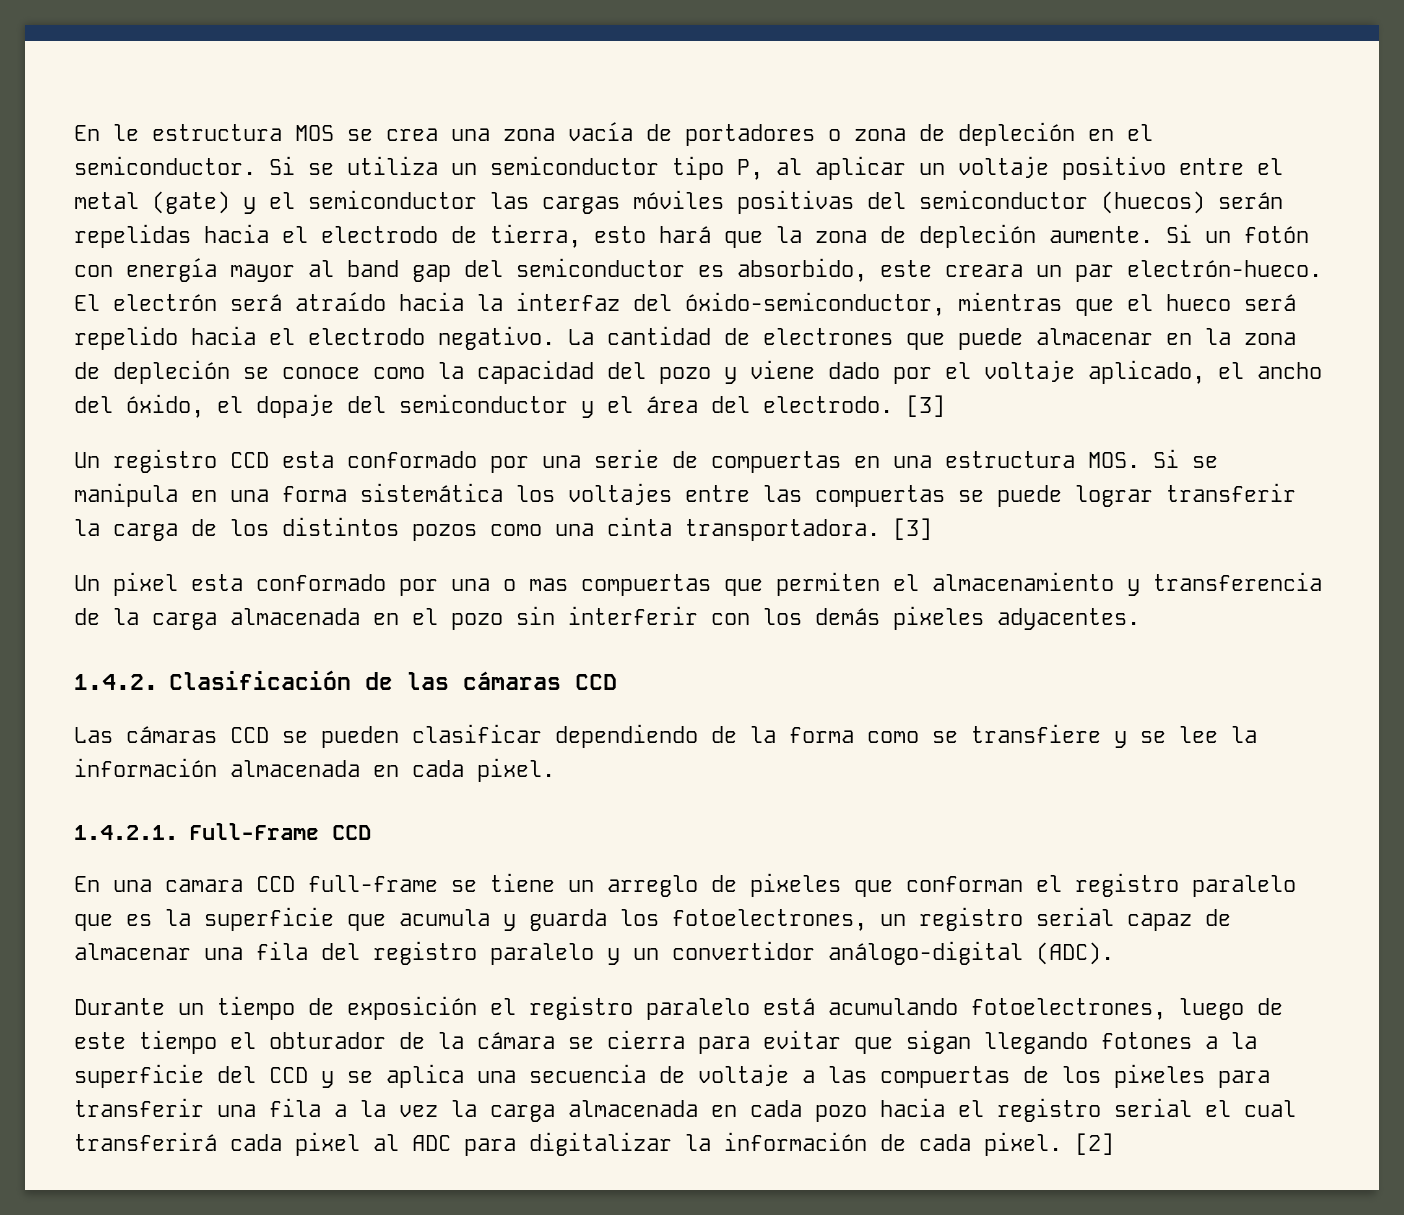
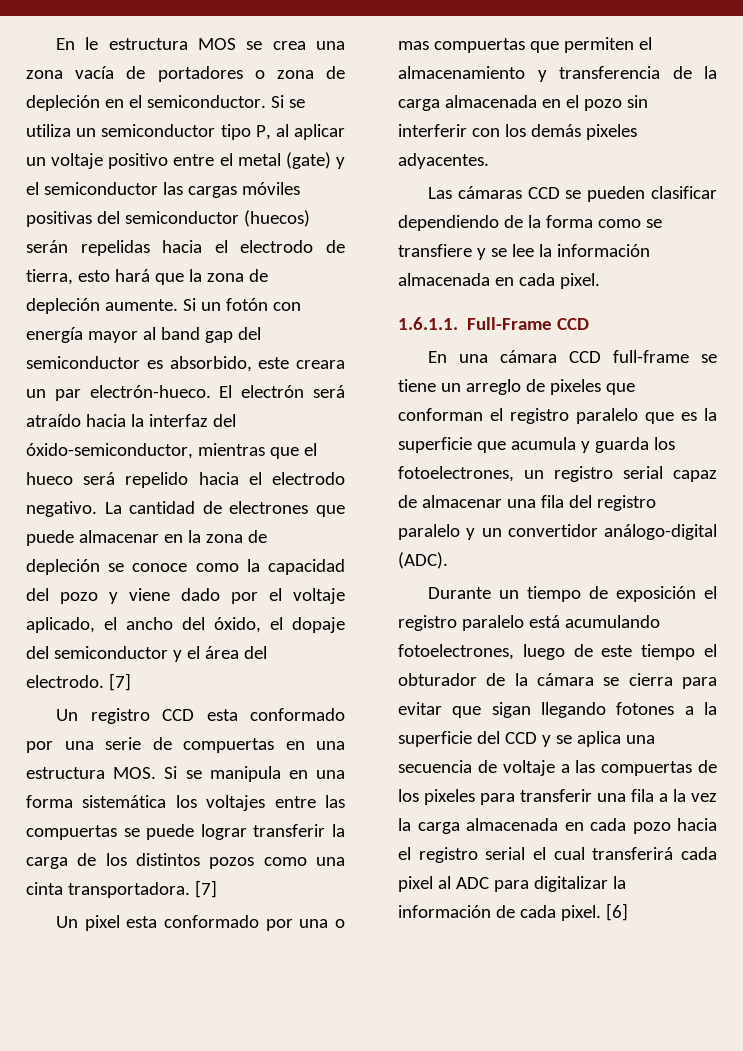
- La cantidad de electrones que puede almacenar en la zona de depleción se conoce como la capacidad del pozo y viene dado por el voltaje aplicado, el ancho del óxido, el dopaje del semiconductor y el área del electrodo. [3]
+ La cantidad de electrones que puede almacenar en la zona de depleción se conoce como la capacidad del pozo y viene dado por el voltaje aplicado, el ancho del óxido, el dopaje del semiconductor y el área del electrodo. [7]
- Un registro CCD esta conformado por una serie de compuertas en una estructura MOS. Si se manipula en una forma sistemática los voltajes entre las compuertas se puede lograr transferir la carga de los distintos pozos como una cinta transportadora. [3]
+ Un registro CCD esta conformado por una serie de compuertas en una estructura MOS. Si se manipula en una forma sistemática los voltajes entre las compuertas se puede lograr transferir la carga de los distintos pozos como una cinta transportadora. [7]
- 1.4.2. Clasificación de las cámaras CCD
- 1.4.2.1. Full-Frame CCD
+ 1.6.1.1. Full-Frame CCD
- En una camara CCD full-frame se tiene un arreglo de pixeles que conforman el registro paralelo que es la superficie que acumula y guarda los fotoelectrones, un registro serial capaz de almacenar una fila del registro paralelo y un convertidor análogo-digital (ADC).
+ En una cámara CCD full-frame se tiene un arreglo de pixeles que conforman el registro paralelo que es la superficie que acumula y guarda los fotoelectrones, un registro serial capaz de almacenar una fila del registro paralelo y un convertidor análogo-digital (ADC).
- [2]
+ [6]

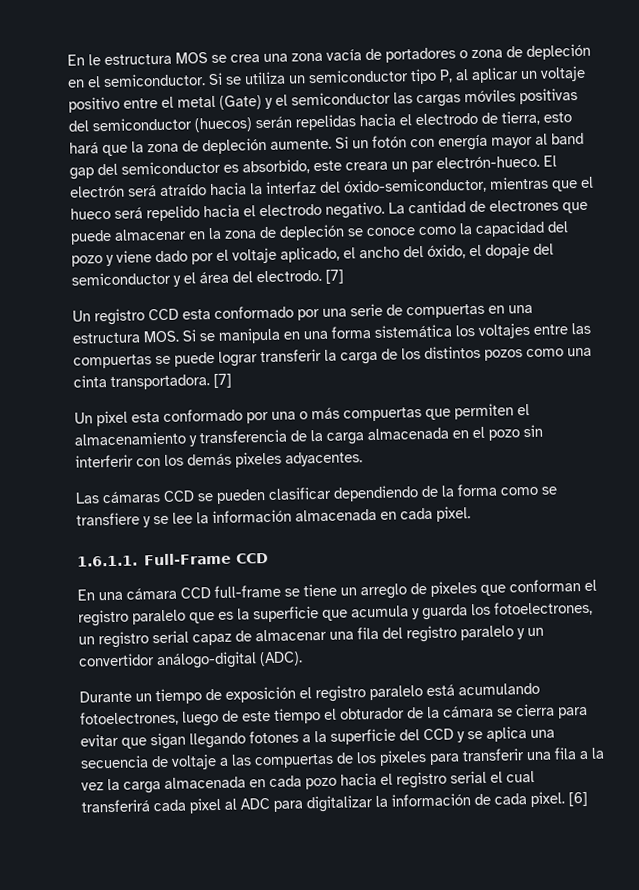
- Si se utiliza un semiconductor tipo P, al aplicar un voltaje positivo entre el metal (gate) y el semiconductor las cargas móviles positivas del semiconductor (huecos) serán repelidas hacia el electrodo de tierra, esto hará que la zona de depleción aumente.
+ Si se utiliza un semiconductor tipo P, al aplicar un voltaje positivo entre el metal (Gate) y el semiconductor las cargas móviles positivas del semiconductor (huecos) serán repelidas hacia el electrodo de tierra, esto hará que la zona de depleción aumente.
- Un pixel esta conformado por una o mas compuertas que permiten el almacenamiento y transferencia de la carga almacenada en el pozo sin interferir con los demás pixeles adyacentes.
+ Un pixel esta conformado por una o más compuertas que permiten el almacenamiento y transferencia de la carga almacenada en el pozo sin interferir con los demás pixeles adyacentes.

